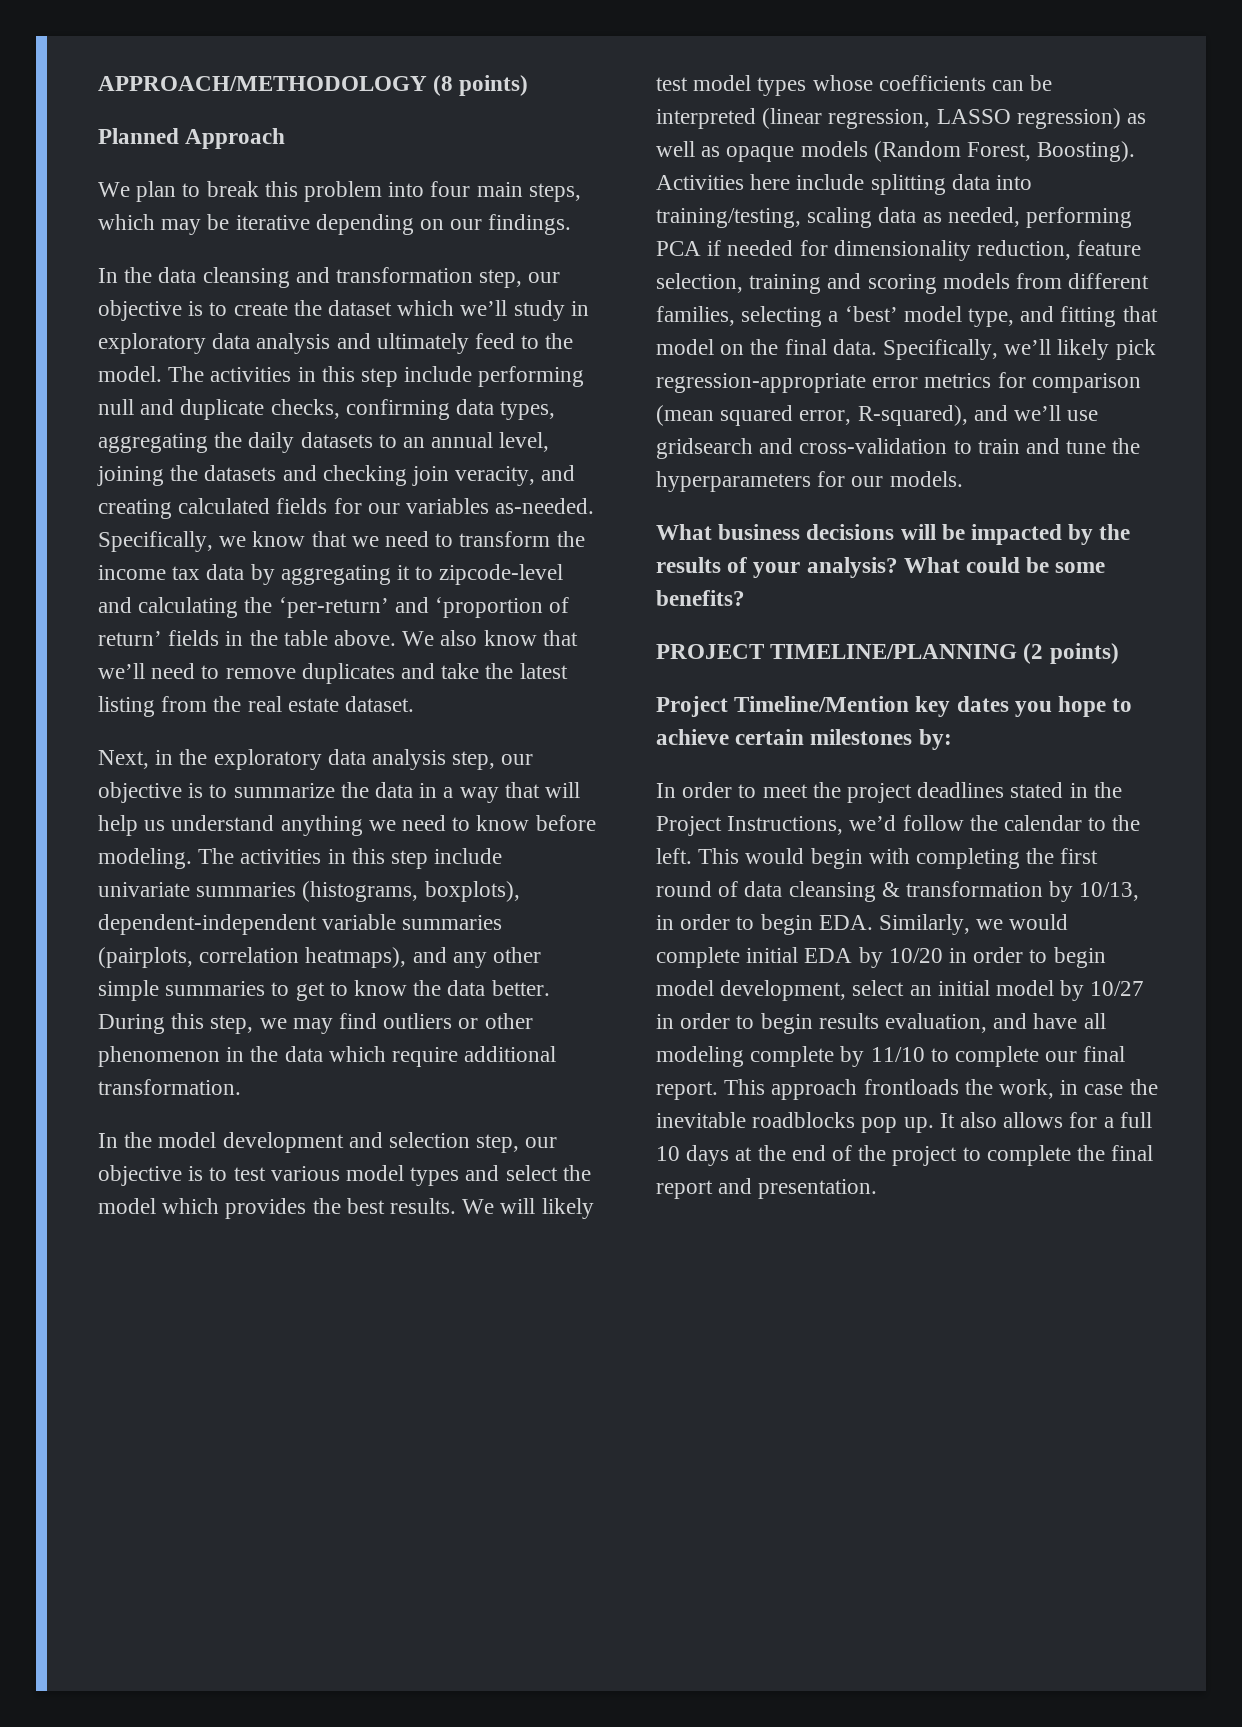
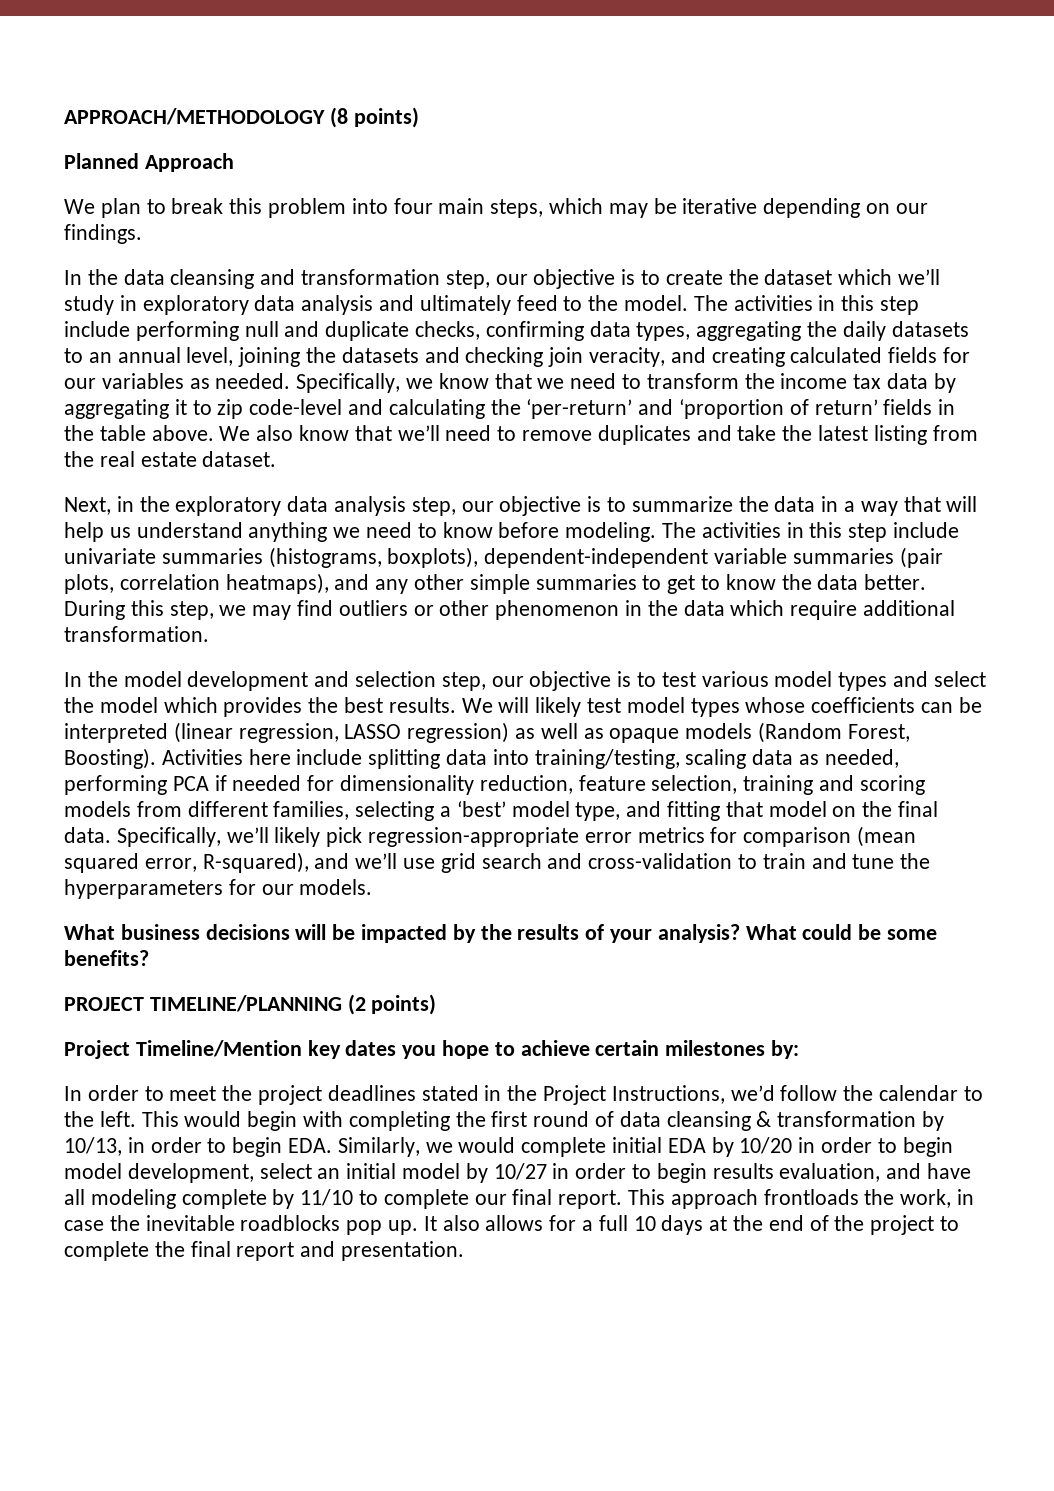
- The activities in this step include performing null and duplicate checks, confirming data types, aggregating the daily datasets to an annual level, joining the datasets and checking join veracity, and creating calculated fields for our variables as-needed.
+ The activities in this step include performing null and duplicate checks, confirming data types, aggregating the daily datasets to an annual level, joining the datasets and checking join veracity, and creating calculated fields for our variables as needed.
- Specifically, we know that we need to transform the income tax data by aggregating it to zipcode-level and calculating the ‘per-return’ and ‘proportion of return’ fields in the table above.
+ Specifically, we know that we need to transform the income tax data by aggregating it to zip code-level and calculating the ‘per-return’ and ‘proportion of return’ fields in the table above.
- The activities in this step include univariate summaries (histograms, boxplots), dependent-independent variable summaries (pairplots, correlation heatmaps), and any other simple summaries to get to know the data better.
+ The activities in this step include univariate summaries (histograms, boxplots), dependent-independent variable summaries (pair plots, correlation heatmaps), and any other simple summaries to get to know the data better.
- Specifically, we’ll likely pick regression-appropriate error metrics for comparison (mean squared error, R-squared), and we’ll use gridsearch and cross-validation to train and tune the hyperparameters for our models.
+ Specifically, we’ll likely pick regression-appropriate error metrics for comparison (mean squared error, R-squared), and we’ll use grid search and cross-validation to train and tune the hyperparameters for our models.

